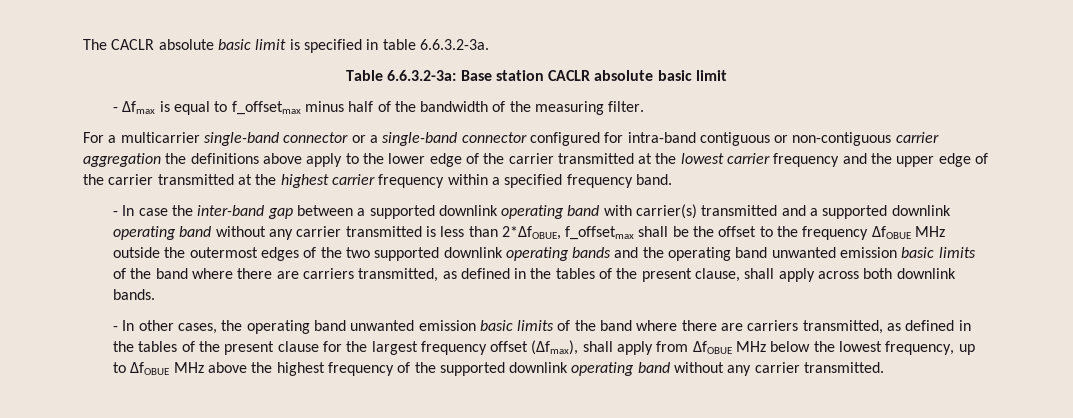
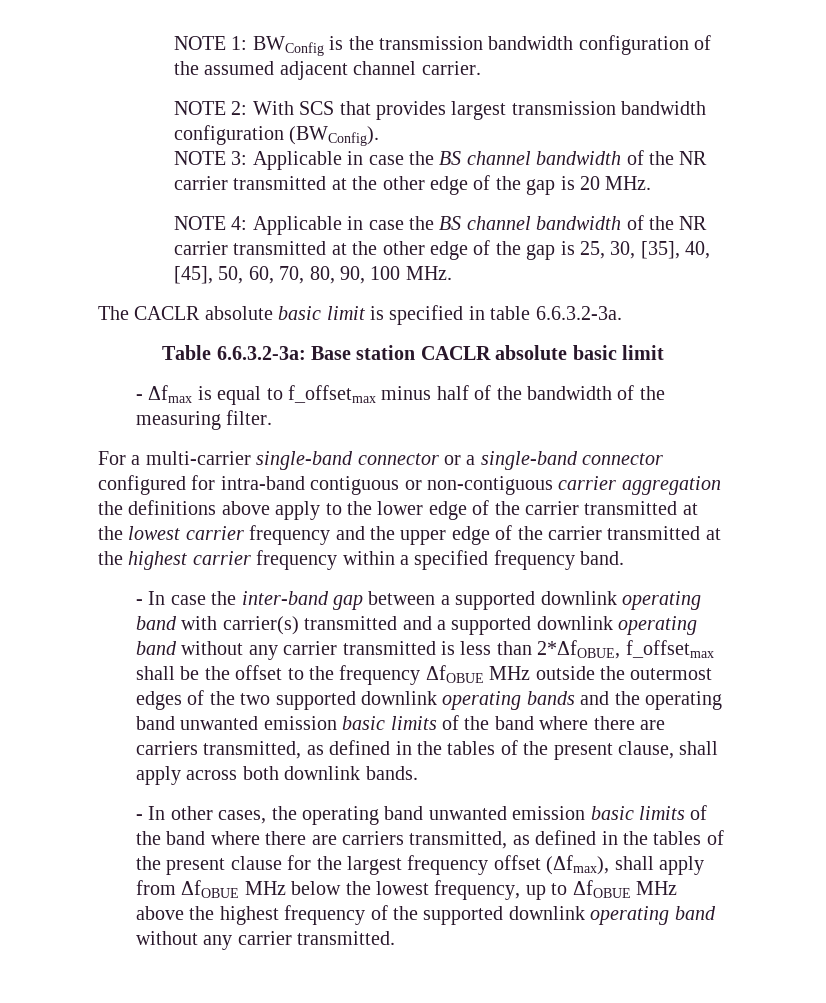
+ NOTE 1: BWConfig is the transmission bandwidth configuration of the assumed adjacent channel carrier.
+ NOTE 2: With SCS that provides largest transmission bandwidth configuration (BWConfig).
+ NOTE 3: Applicable in case the BS channel bandwidth of the NR carrier transmitted at the other edge of the gap is 20 MHz.
+ NOTE 4: Applicable in case the BS channel bandwidth of the NR carrier transmitted at the other edge of the gap is 25, 30, [35], 40, [45], 50, 60, 70, 80, 90, 100 MHz.
- For a multicarrier single-band connector or a single-band connector configured for intra-band contiguous or non-contiguous carrier aggregation the definitions above apply to the lower edge of the carrier transmitted at the lowest carrier frequency and the upper edge of the carrier transmitted at the highest carrier frequency within a specified frequency band.
+ For a multi-carrier single-band connector or a single-band connector configured for intra-band contiguous or non-contiguous carrier aggregation the definitions above apply to the lower edge of the carrier transmitted at the lowest carrier frequency and the upper edge of the carrier transmitted at the highest carrier frequency within a specified frequency band.

